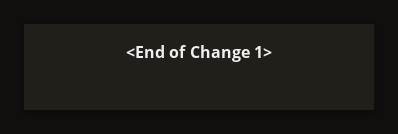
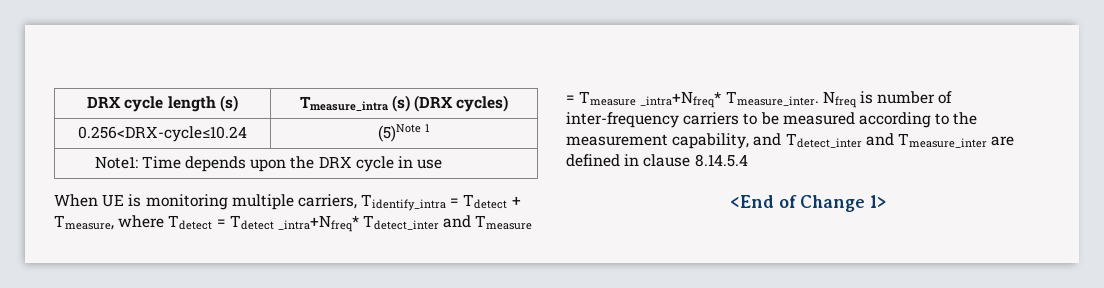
+ DRX cycle length (s) | Tmeasure_intra (s) (DRX cycles)
+ 0.256<DRX-cycle≤10.24 | (5)Note 1
+ Note1: Time depends upon the DRX cycle in use
+ When UE is monitoring multiple carriers, Tidentify_intra = Tdetect + Tmeasure, where Tdetect = Tdetect _intra+Nfreq* Tdetect_inter and Tmeasure = Tmeasure _intra+Nfreq* Tmeasure_inter. Nfreq is number of inter-frequency carriers to be measured according to the measurement capability, and Tdetect_inter and Tmeasure_inter are defined in clause 8.14.5.4

